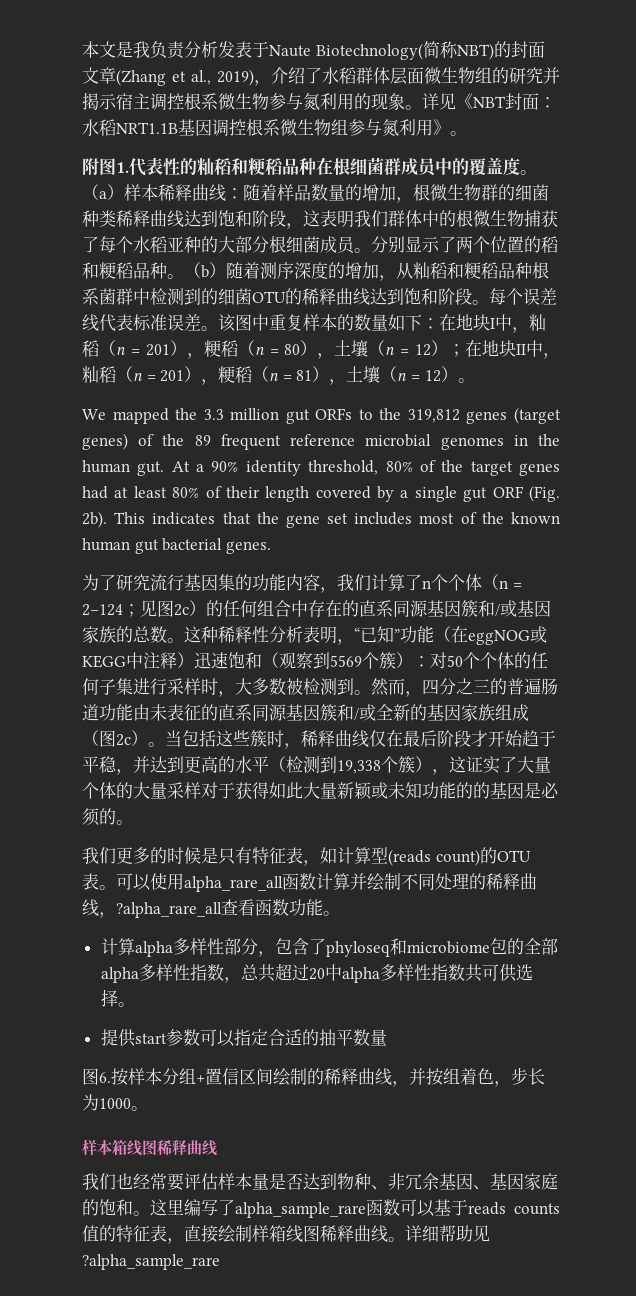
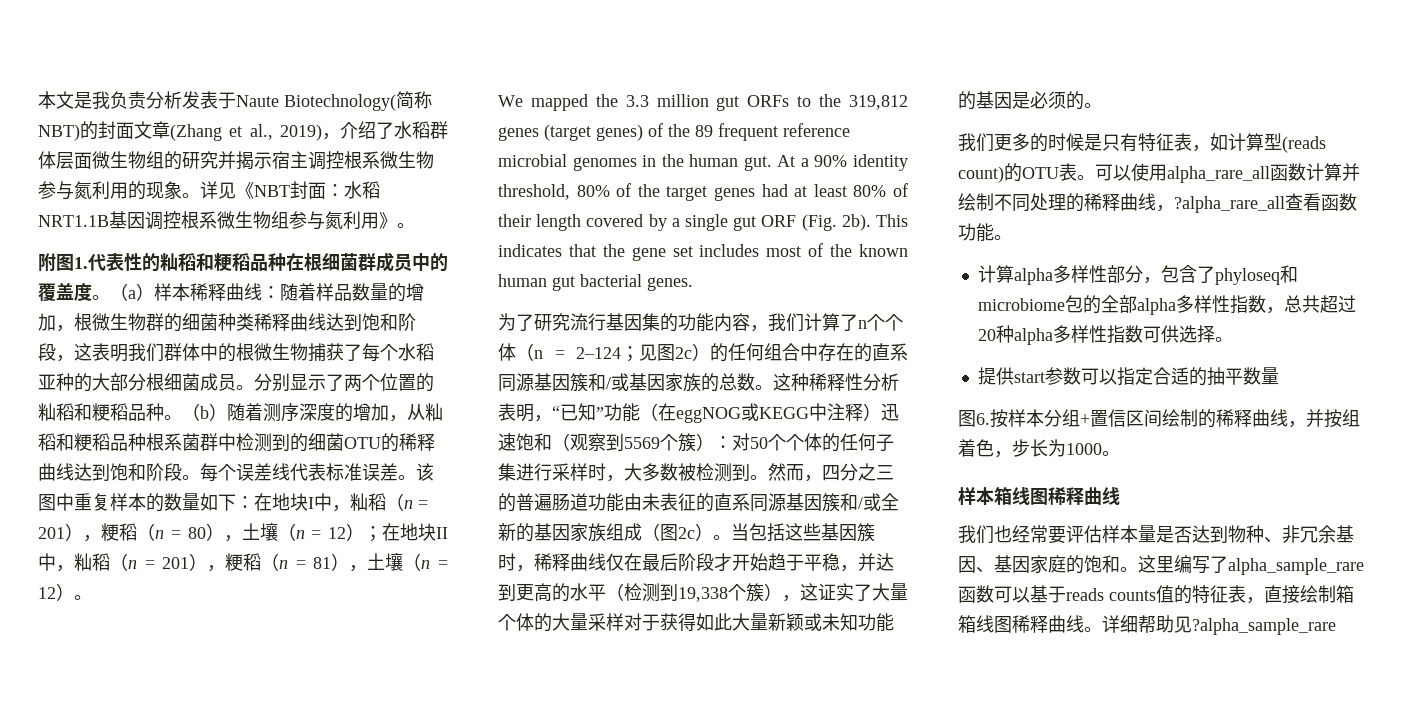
- 分别显示了两个位置的稻和粳稻品种。
+ 分别显示了两个位置的籼稻和粳稻品种。
- 当包括这些簇时，稀释曲线仅在最后阶段才开始趋于平稳，并达到更高的水平（检测到19,338个簇），这证实了大量个体的大量采样对于获得如此大量新颖或未知功能的的基因是必须的。
+ 当包括这些基因簇时，稀释曲线仅在最后阶段才开始趋于平稳，并达到更高的水平（检测到19,338个簇），这证实了大量个体的大量采样对于获得如此大量新颖或未知功能的基因是必须的。
- 计算alpha多样性部分，包含了phyloseq和microbiome包的全部alpha多样性指数，总共超过20中alpha多样性指数共可供选择。
+ 计算alpha多样性部分，包含了phyloseq和microbiome包的全部alpha多样性指数，总共超过20种alpha多样性指数可供选择。
- 这里编写了alpha_sample_rare函数可以基于reads counts值的特征表，直接绘制样箱线图稀释曲线。
+ 这里编写了alpha_sample_rare函数可以基于reads counts值的特征表，直接绘制箱箱线图稀释曲线。

